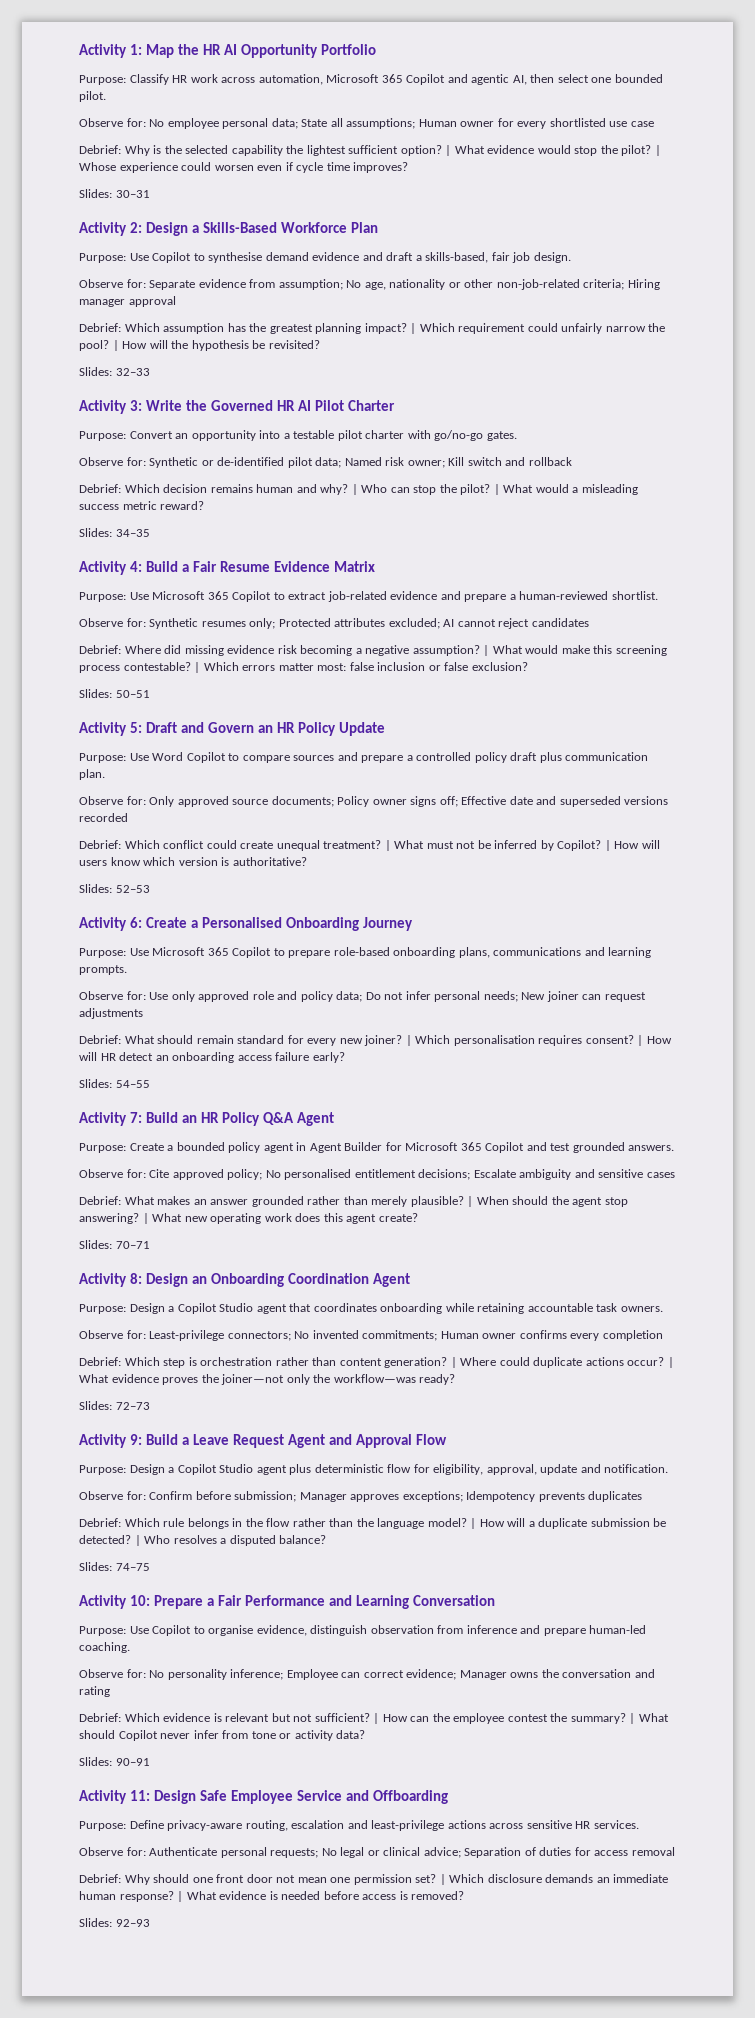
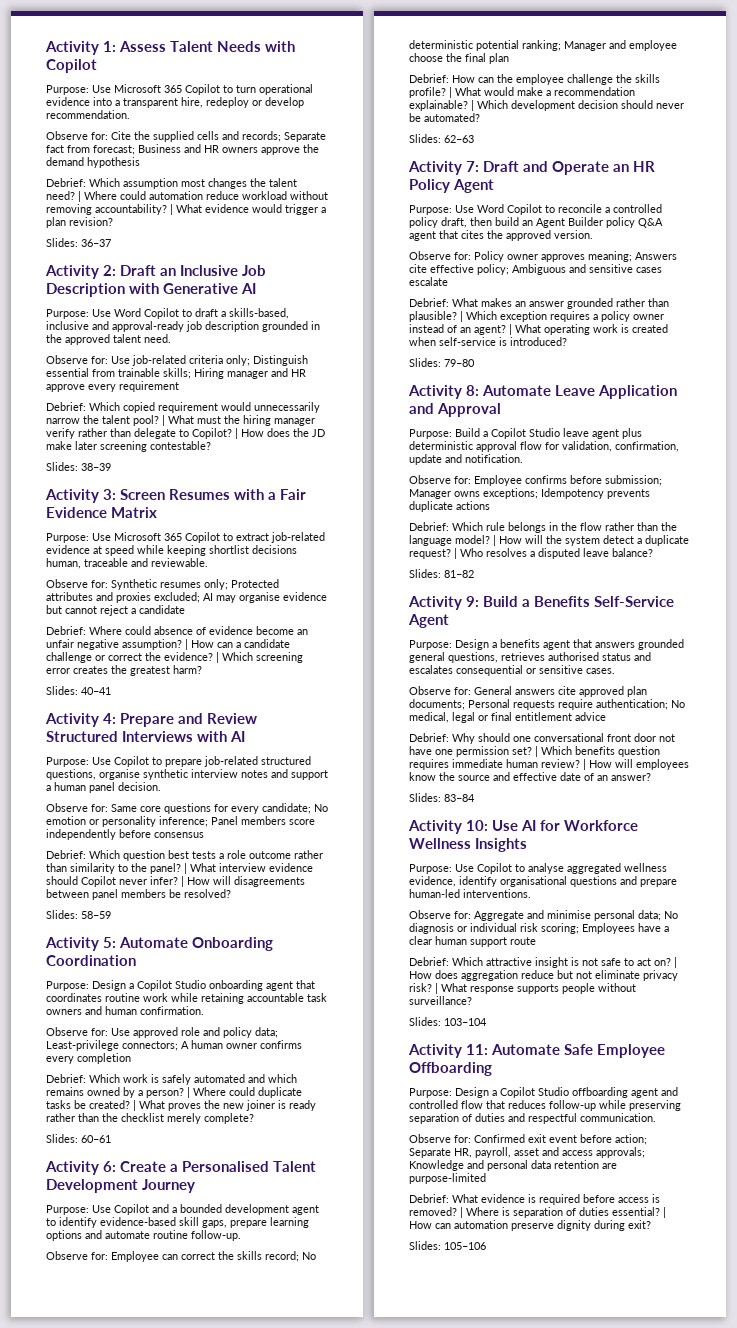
- Activity 1: Map the HR AI Opportunity Portfolio
- Purpose: Classify HR work across automation, Microsoft 365 Copilot and agentic AI, then select one bounded pilot.
- Observe for: No employee personal data; State all assumptions; Human owner for every shortlisted use case
- Debrief: Why is the selected capability the lightest sufficient option? | What evidence would stop the pilot? | Whose experience could worsen even if cycle time improves?
- Slides: 30–31
+ Activity 1: Assess Talent Needs with Copilot
+ Purpose: Use Microsoft 365 Copilot to turn operational evidence into a transparent hire, redeploy or develop recommendation.
+ Observe for: Cite the supplied cells and records; Separate fact from forecast; Business and HR owners approve the demand hypothesis
+ Debrief: Which assumption most changes the talent need? | Where could automation reduce workload without removing accountability? | What evidence would trigger a plan revision?
+ Slides: 36–37
- Activity 2: Design a Skills-Based Workforce Plan
- Purpose: Use Copilot to synthesise demand evidence and draft a skills-based, fair job design.
- Observe for: Separate evidence from assumption; No age, nationality or other non-job-related criteria; Hiring manager approval
- Debrief: Which assumption has the greatest planning impact? | Which requirement could unfairly narrow the pool?
+ Activity 2: Draft an Inclusive Job Description with Generative AI
+ Purpose: Use Word Copilot to draft a skills-based, inclusive and approval-ready job description grounded in the approved talent need.
+ Observe for: Use job-related criteria only; Distinguish essential from trainable skills; Hiring manager and HR approve every requirement
+ Debrief: Which copied requirement would unnecessarily narrow the talent pool?
- | How will the hypothesis be revisited?
- Slides: 32–33
+ | What must the hiring manager verify rather than delegate to Copilot? | How does the JD make later screening contestable?
+ Slides: 38–39
- Activity 3: Write the Governed HR AI Pilot Charter
- Purpose: Convert an opportunity into a testable pilot charter with go/no-go gates.
- Observe for: Synthetic or de-identified pilot data; Named risk owner; Kill switch and rollback
- Debrief: Which decision remains human and why? | Who can stop the pilot? | What would a misleading success metric reward?
- Slides: 34–35
- Activity 4: Build a Fair Resume Evidence Matrix
+ Activity 3: Screen Resumes with a Fair Evidence Matrix
- Purpose: Use Microsoft 365 Copilot to extract job-related evidence and prepare a human-reviewed shortlist.
+ Purpose: Use Microsoft 365 Copilot to extract job-related evidence at speed while keeping shortlist decisions human, traceable and reviewable.
- Observe for: Synthetic resumes only; Protected attributes excluded; AI cannot reject candidates
- Debrief: Where did missing evidence risk becoming a negative assumption? | What would make this screening process contestable? | Which errors matter most: false inclusion or false exclusion?
- Slides: 50–51
- Activity 5: Draft and Govern an HR Policy Update
- Purpose: Use Word Copilot to compare sources and prepare a controlled policy draft plus communication plan.
- Observe for: Only approved source documents; Policy owner signs off; Effective date and superseded versions recorded
- Debrief: Which conflict could create unequal treatment? | What must not be inferred by Copilot? | How will users know which version is authoritative?
- Slides: 52–53
- Activity 6: Create a Personalised Onboarding Journey
- Purpose: Use Microsoft 365 Copilot to prepare role-based onboarding plans, communications and learning prompts.
- Observe for: Use only approved role and policy data; Do not infer personal needs; New joiner can request adjustments
- Debrief: What should remain standard for every new joiner? | Which personalisation requires consent? | How will HR detect an onboarding access failure early?
- Slides: 54–55
- Activity 7: Build an HR Policy Q&A Agent
- Purpose: Create a bounded policy agent in Agent Builder for Microsoft 365 Copilot and test grounded answers.
- Observe for: Cite approved policy; No personalised entitlement decisions; Escalate ambiguity and sensitive cases
+ Observe for: Synthetic resumes only; Protected attributes and proxies excluded; AI may organise evidence but cannot reject a candidate
+ Debrief: Where could absence of evidence become an unfair negative assumption? | How can a candidate challenge or correct the evidence? | Which screening error creates the greatest harm?
+ Slides: 40–41
+ Activity 4: Prepare and Review Structured Interviews with AI
+ Purpose: Use Copilot to prepare job-related structured questions, organise synthetic interview notes and support a human panel decision.
+ Observe for: Same core questions for every candidate; No emotion or personality inference; Panel members score independently before consensus
+ Debrief: Which question best tests a role outcome rather than similarity to the panel? | What interview evidence should Copilot never infer? | How will disagreements between panel members be resolved?
+ Slides: 58–59
+ Activity 5: Automate Onboarding Coordination
+ Purpose: Design a Copilot Studio onboarding agent that coordinates routine work while retaining accountable task owners and human confirmation.
+ Observe for: Use approved role and policy data; Least-privilege connectors; A human owner confirms every completion
+ Debrief: Which work is safely automated and which remains owned by a person? | Where could duplicate tasks be created? | What proves the new joiner is ready rather than the checklist merely complete?
+ Slides: 60–61
+ Activity 6: Create a Personalised Talent Development Journey
+ Purpose: Use Copilot and a bounded development agent to identify evidence-based skill gaps, prepare learning options and automate routine follow-up.
+ Observe for: Employee can correct the skills record; No deterministic potential ranking; Manager and employee choose the final plan
+ Debrief: How can the employee challenge the skills profile? | What would make a recommendation explainable? | Which development decision should never be automated?
+ Slides: 62–63
+ Activity 7: Draft and Operate an HR Policy Agent
+ Purpose: Use Word Copilot to reconcile a controlled policy draft, then build an Agent Builder policy Q&A agent that cites the approved version.
+ Observe for: Policy owner approves meaning; Answers cite effective policy; Ambiguous and sensitive cases escalate
- Debrief: What makes an answer grounded rather than merely plausible?
+ Debrief: What makes an answer grounded rather than plausible?
- | When should the agent stop answering? | What new operating work does this agent create?
- Slides: 70–71
+ | Which exception requires a policy owner instead of an agent? | What operating work is created when self-service is introduced?
+ Slides: 79–80
- Activity 8: Design an Onboarding Coordination Agent
- Purpose: Design a Copilot Studio agent that coordinates onboarding while retaining accountable task owners.
- Observe for: Least-privilege connectors; No invented commitments; Human owner confirms every completion
- Debrief: Which step is orchestration rather than content generation? | Where could duplicate actions occur? | What evidence proves the joiner—not only the workflow—was ready?
- Slides: 72–73
- Activity 9: Build a Leave Request Agent and Approval Flow
- Purpose: Design a Copilot Studio agent plus deterministic flow for eligibility, approval, update and notification.
+ Activity 8: Automate Leave Application and Approval
+ Purpose: Build a Copilot Studio leave agent plus deterministic approval flow for validation, confirmation, update and notification.
- Observe for: Confirm before submission; Manager approves exceptions; Idempotency prevents duplicates
+ Observe for: Employee confirms before submission; Manager owns exceptions; Idempotency prevents duplicate actions
- | How will a duplicate submission be detected?
+ | How will the system detect a duplicate request?
- | Who resolves a disputed balance?
+ | Who resolves a disputed leave balance?
- Slides: 74–75
- Activity 10: Prepare a Fair Performance and Learning Conversation
- Purpose: Use Copilot to organise evidence, distinguish observation from inference and prepare human-led coaching.
- Observe for: No personality inference; Employee can correct evidence; Manager owns the conversation and rating
- Debrief: Which evidence is relevant but not sufficient? | How can the employee contest the summary? | What should Copilot never infer from tone or activity data?
- Slides: 90–91
+ Slides: 81–82
+ Activity 9: Build a Benefits Self-Service Agent
+ Purpose: Design a benefits agent that answers grounded general questions, retrieves authorised status and escalates consequential or sensitive cases.
+ Observe for: General answers cite approved plan documents; Personal requests require authentication; No medical, legal or final entitlement advice
+ Debrief: Why should one conversational front door not have one permission set? | Which benefits question requires immediate human review? | How will employees know the source and effective date of an answer?
+ Slides: 83–84
+ Activity 10: Use AI for Workforce Wellness Insights
+ Purpose: Use Copilot to analyse aggregated wellness evidence, identify organisational questions and prepare human-led interventions.
+ Observe for: Aggregate and minimise personal data; No diagnosis or individual risk scoring; Employees have a clear human support route
+ Debrief: Which attractive insight is not safe to act on? | How does aggregation reduce but not eliminate privacy risk? | What response supports people without surveillance?
+ Slides: 103–104
- Activity 11: Design Safe Employee Service and Offboarding
+ Activity 11: Automate Safe Employee Offboarding
- Purpose: Define privacy-aware routing, escalation and least-privilege actions across sensitive HR services.
- Observe for: Authenticate personal requests; No legal or clinical advice; Separation of duties for access removal
- Debrief: Why should one front door not mean one permission set? | Which disclosure demands an immediate human response? | What evidence is needed before access is removed?
- Slides: 92–93
+ Purpose: Design a Copilot Studio offboarding agent and controlled flow that reduces follow-up while preserving separation of duties and respectful communication.
+ Observe for: Confirmed exit event before action; Separate HR, payroll, asset and access approvals; Knowledge and personal data retention are purpose-limited
+ Debrief: What evidence is required before access is removed? | Where is separation of duties essential? | How can automation preserve dignity during exit?
+ Slides: 105–106

